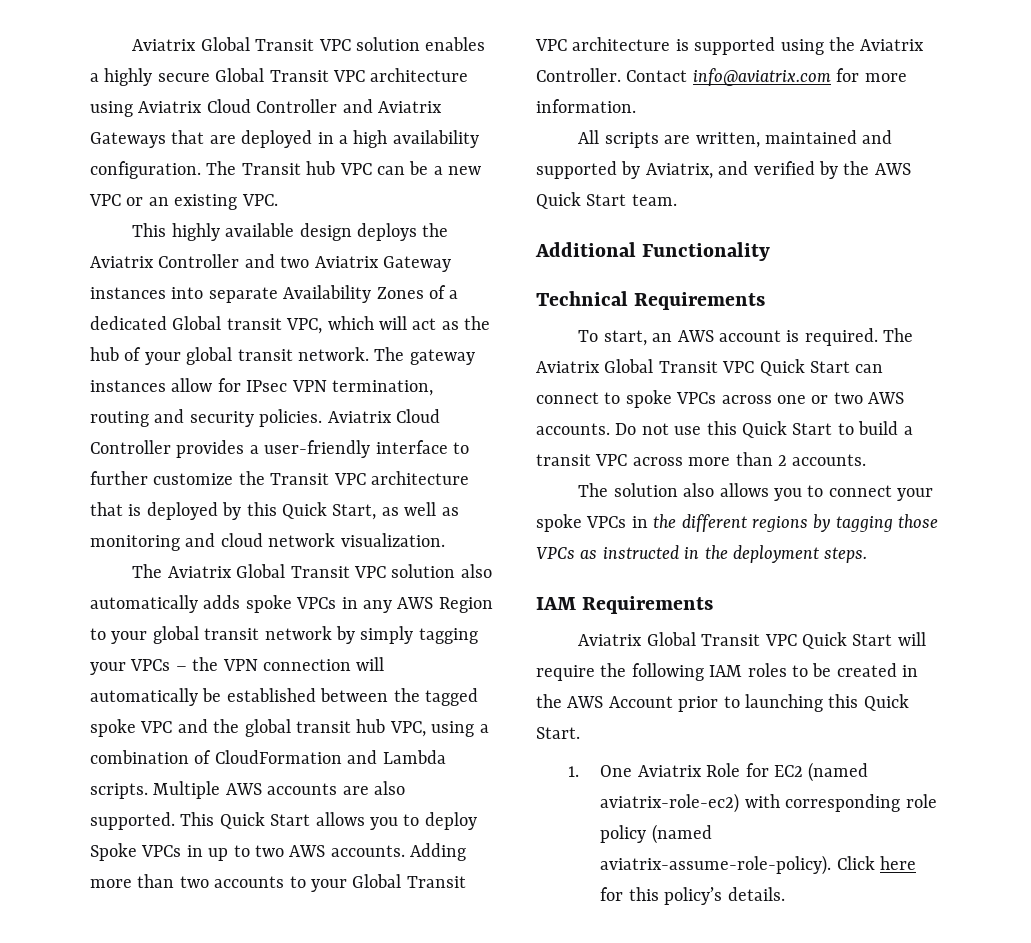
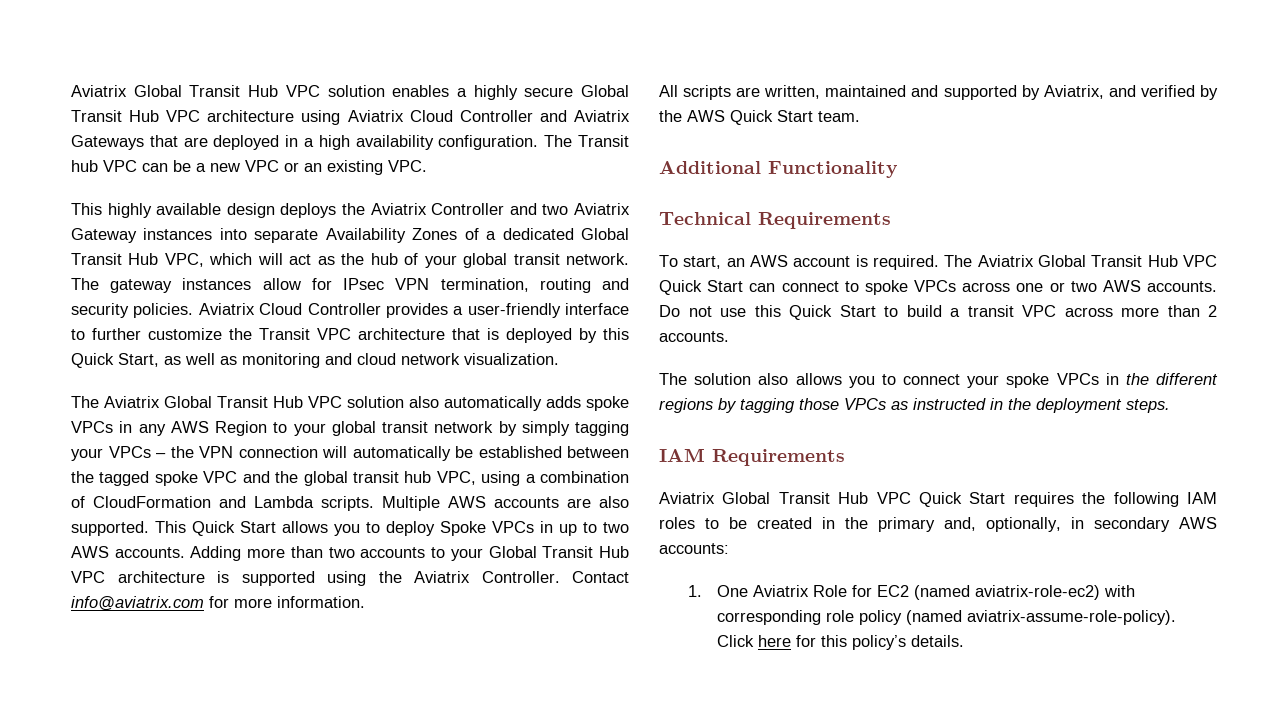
- Aviatrix Global Transit VPC solution enables a highly secure Global Transit VPC architecture using Aviatrix Cloud Controller and Aviatrix Gateways that are deployed in a high availability configuration.
+ Aviatrix Global Transit Hub VPC solution enables a highly secure Global Transit Hub VPC architecture using Aviatrix Cloud Controller and Aviatrix Gateways that are deployed in a high availability configuration.
- This highly available design deploys the Aviatrix Controller and two Aviatrix Gateway instances into separate Availability Zones of a dedicated Global transit VPC, which will act as the hub of your global transit network.
+ This highly available design deploys the Aviatrix Controller and two Aviatrix Gateway instances into separate Availability Zones of a dedicated Global Transit Hub VPC, which will act as the hub of your global transit network.
- The Aviatrix Global Transit VPC solution also automatically adds spoke VPCs in any AWS Region to your global transit network by simply tagging your VPCs – the VPN connection will automatically be established between the tagged spoke VPC and the global transit hub VPC, using a combination of CloudFormation and Lambda scripts.
+ The Aviatrix Global Transit Hub VPC solution also automatically adds spoke VPCs in any AWS Region to your global transit network by simply tagging your VPCs – the VPN connection will automatically be established between the tagged spoke VPC and the global transit hub VPC, using a combination of CloudFormation and Lambda scripts.
- Adding more than two accounts to your Global Transit VPC architecture is supported using the Aviatrix Controller.
+ Adding more than two accounts to your Global Transit Hub VPC architecture is supported using the Aviatrix Controller.
- The Aviatrix Global Transit VPC Quick Start can connect to spoke VPCs across one or two AWS accounts.
+ The Aviatrix Global Transit Hub VPC Quick Start can connect to spoke VPCs across one or two AWS accounts.
- Aviatrix Global Transit VPC Quick Start will require the following IAM roles to be created in the AWS Account prior to launching this Quick Start.
+ Aviatrix Global Transit Hub VPC Quick Start requires the following IAM roles to be created in the primary and, optionally, in secondary AWS accounts:

